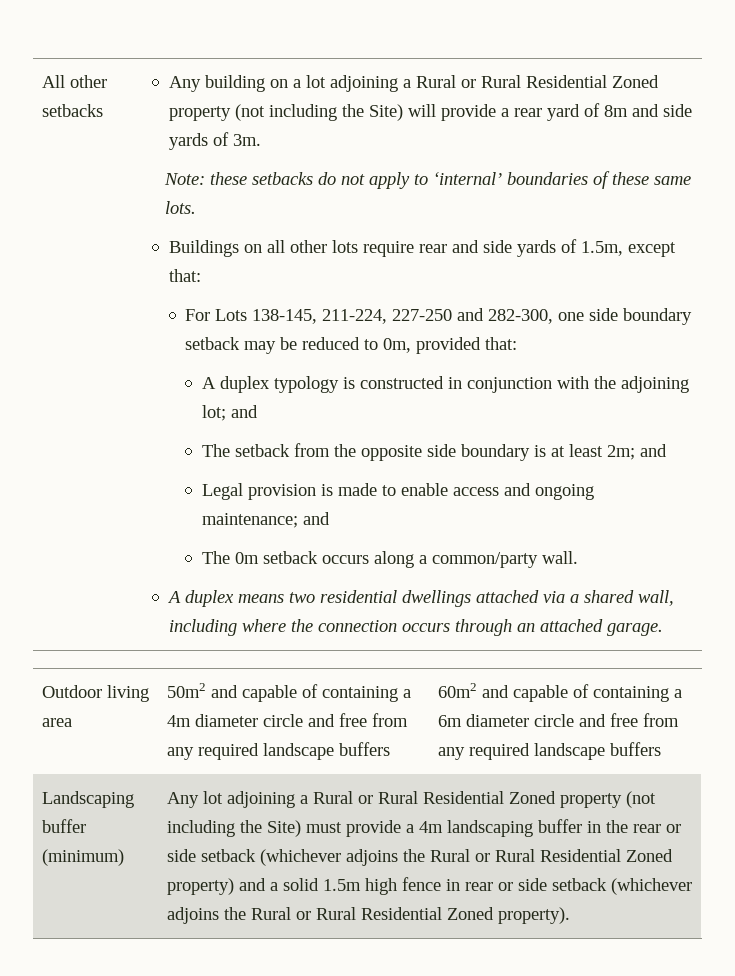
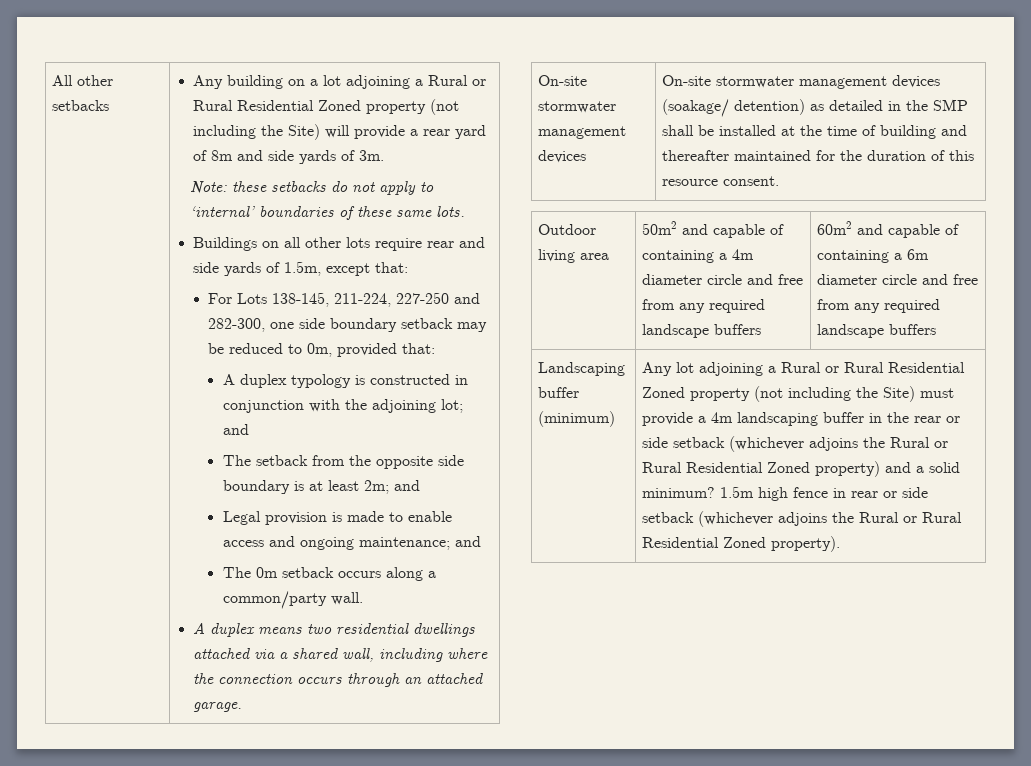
+ On-site stormwater management devices | On-site stormwater management devices (soakage/ detention) as detailed in the SMP shall be installed at the time of building and thereafter maintained for the duration of this resource consent.
- Any lot adjoining a Rural or Rural Residential Zoned property (not including the Site) must provide a 4m landscaping buffer in the rear or side setback (whichever adjoins the Rural or Rural Residential Zoned property) and a solid 1.5m high fence in rear or side setback (whichever adjoins the Rural or Rural Residential Zoned property).
+ Any lot adjoining a Rural or Rural Residential Zoned property (not including the Site) must provide a 4m landscaping buffer in the rear or side setback (whichever adjoins the Rural or Rural Residential Zoned property) and a solid minimum? 1.5m high fence in rear or side setback (whichever adjoins the Rural or Rural Residential Zoned property).

